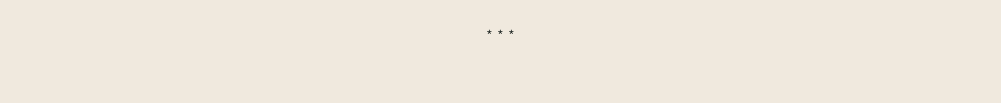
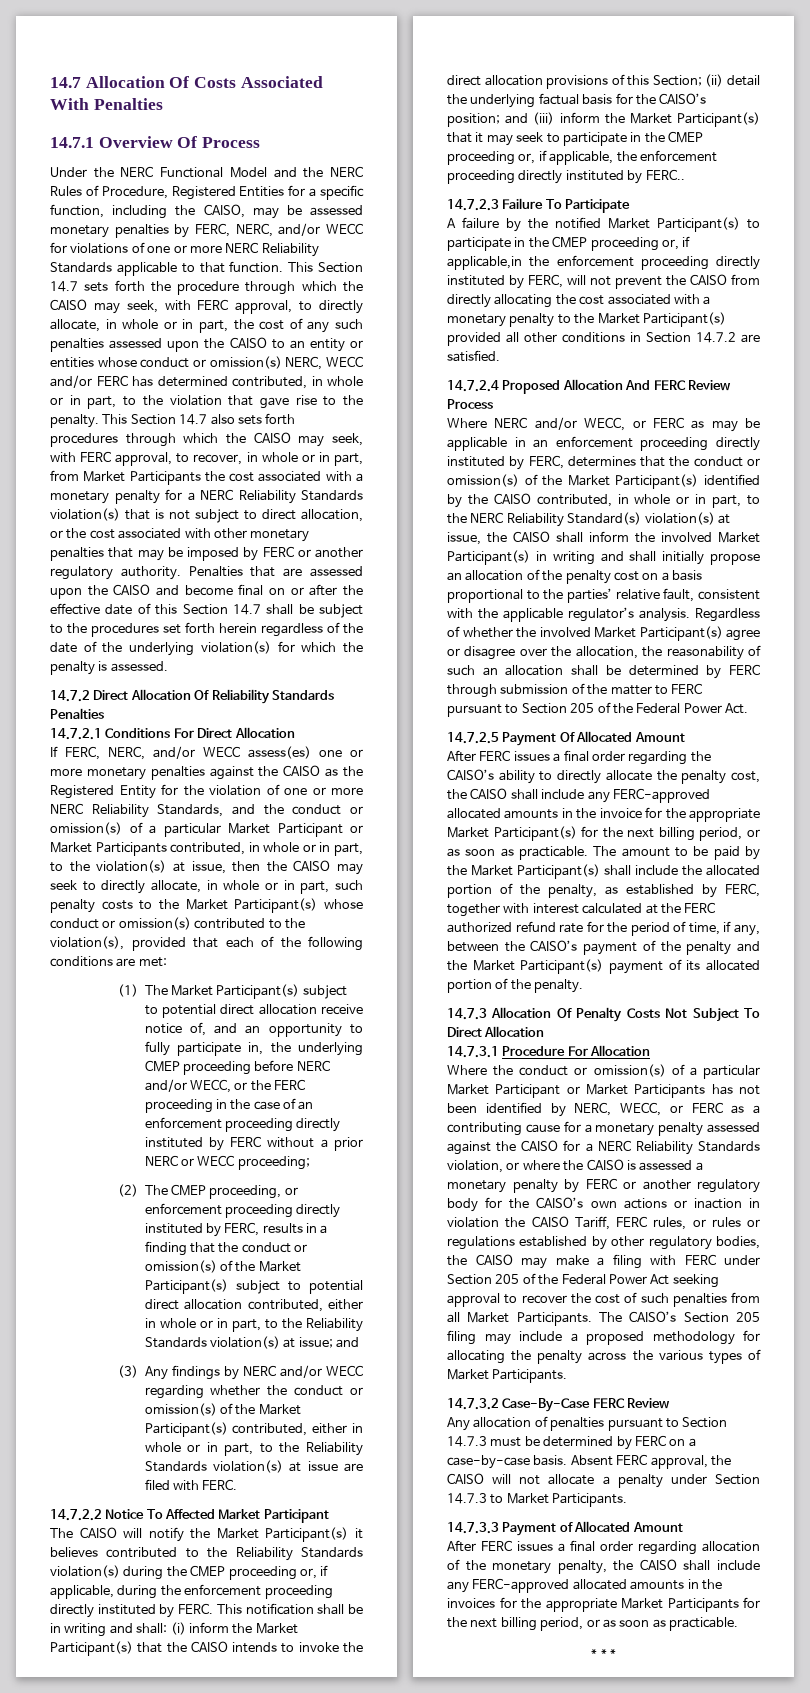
+ 14.7 Allocation Of Costs Associated With Penalties
+ 14.7.1 Overview Of Process
+ Under the NERC Functional Model and the NERC Rules of Procedure, Registered Entities for a specific function, including the CAISO, may be assessed monetary penalties by FERC, NERC, and/or WECC for violations of one or more NERC Reliability Standards applicable to that function. This Section 14.7 sets forth the procedure through which the CAISO may seek, with FERC approval, to directly allocate, in whole or in part, the cost of any such penalties assessed upon the CAISO to an entity or entities whose conduct or omission(s) NERC, WECC and/or FERC has determined contributed, in whole or in part, to the violation that gave rise to the penalty. This Section 14.7 also sets forth procedures through which the CAISO may seek, with FERC approval, to recover, in whole or in part, from Market Participants the cost associated with a monetary penalty for a NERC Reliability Standards violation(s) that is not subject to direct allocation, or the cost associated with other monetary penalties that may be imposed by FERC or another regulatory authority. Penalties that are assessed upon the CAISO and become final on or after the effective date of this Section 14.7 shall be subject to the procedures set forth herein regardless of the date of the underlying violation(s) for which the penalty is assessed.
+ 14.7.2 Direct Allocation Of Reliability Standards Penalties
+ 14.7.2.1 Conditions For Direct Allocation
+ If FERC, NERC, and/or WECC assess(es) one or more monetary penalties against the CAISO as the Registered Entity for the violation of one or more NERC Reliability Standards, and the conduct or omission(s) of a particular Market Participant or Market Participants contributed, in whole or in part, to the violation(s) at issue, then the CAISO may seek to directly allocate, in whole or in part, such penalty costs to the Market Participant(s) whose conduct or omission(s) contributed to the violation(s), provided that each of the following conditions are met:
+ (1) The Market Participant(s) subject to potential direct allocation receive notice of, and an opportunity to fully participate in, the underlying CMEP proceeding before NERC and/or WECC, or the FERC proceeding in the case of an enforcement proceeding directly instituted by FERC without a prior NERC or WECC proceeding;
+ (2) The CMEP proceeding, or enforcement proceeding directly instituted by FERC, results in a finding that the conduct or omission(s) of the Market Participant(s) subject to potential direct allocation contributed, either in whole or in part, to the Reliability Standards violation(s) at issue; and
+ (3) Any findings by NERC and/or WECC regarding whether the conduct or omission(s) of the Market Participant(s) contributed, either in whole or in part, to the Reliability Standards violation(s) at issue are filed with FERC.
+ 14.7.2.2 Notice To Affected Market Participant
+ The CAISO will notify the Market Participant(s) it believes contributed to the Reliability Standards violation(s) during the CMEP proceeding or, if applicable, during the enforcement proceeding directly instituted by FERC. This notification shall be in writing and shall: (i) inform the Market Participant(s) that the CAISO intends to invoke the direct allocation provisions of this Section; (ii) detail the underlying factual basis for the CAISO’s position; and (iii) inform the Market Participant(s) that it may seek to participate in the CMEP proceeding or, if applicable, the enforcement proceeding directly instituted by FERC..
+ 14.7.2.3 Failure To Participate
+ A failure by the notified Market Participant(s) to participate in the CMEP proceeding or, if applicable,in the enforcement proceeding directly instituted by FERC, will not prevent the CAISO from directly allocating the cost associated with a monetary penalty to the Market Participant(s) provided all other conditions in Section 14.7.2 are satisfied.
+ 14.7.2.4 Proposed Allocation And FERC Review Process
+ Where NERC and/or WECC, or FERC as may be applicable in an enforcement proceeding directly instituted by FERC, determines that the conduct or omission(s) of the Market Participant(s) identified by the CAISO contributed, in whole or in part, to the NERC Reliability Standard(s) violation(s) at issue, the CAISO shall inform the involved Market Participant(s) in writing and shall initially propose an allocation of the penalty cost on a basis proportional to the parties’ relative fault, consistent with the applicable regulator’s analysis. Regardless of whether the involved Market Participant(s) agree or disagree over the allocation, the reasonability of such an allocation shall be determined by FERC through submission of the matter to FERC pursuant to Section 205 of the Federal Power Act.
+ 14.7.2.5 Payment Of Allocated Amount
+ After FERC issues a final order regarding the CAISO’s ability to directly allocate the penalty cost, the CAISO shall include any FERC-approved allocated amounts in the invoice for the appropriate Market Participant(s) for the next billing period, or as soon as practicable. The amount to be paid by the Market Participant(s) shall include the allocated portion of the penalty, as established by FERC, together with interest calculated at the FERC authorized refund rate for the period of time, if any, between the CAISO’s payment of the penalty and the Market Participant(s) payment of its allocated portion of the penalty.
+ 14.7.3 Allocation Of Penalty Costs Not Subject To Direct Allocation
+ 14.7.3.1 Procedure For Allocation
+ Where the conduct or omission(s) of a particular Market Participant or Market Participants has not been identified by NERC, WECC, or FERC as a contributing cause for a monetary penalty assessed against the CAISO for a NERC Reliability Standards violation, or where the CAISO is assessed a monetary penalty by FERC or another regulatory body for the CAISO’s own actions or inaction in violation the CAISO Tariff, FERC rules, or rules or regulations established by other regulatory bodies, the CAISO may make a filing with FERC under Section 205 of the Federal Power Act seeking approval to recover the cost of such penalties from all Market Participants. The CAISO’s Section 205 filing may include a proposed methodology for allocating the penalty across the various types of Market Participants.
+ 14.7.3.2 Case-By-Case FERC Review
+ Any allocation of penalties pursuant to Section 14.7.3 must be determined by FERC on a case-by-case basis. Absent FERC approval, the CAISO will not allocate a penalty under Section 14.7.3 to Market Participants.
+ 14.7.3.3 Payment of Allocated Amount
+ After FERC issues a final order regarding allocation of the monetary penalty, the CAISO shall include any FERC-approved allocated amounts in the invoices for the appropriate Market Participants for the next billing period, or as soon as practicable.

